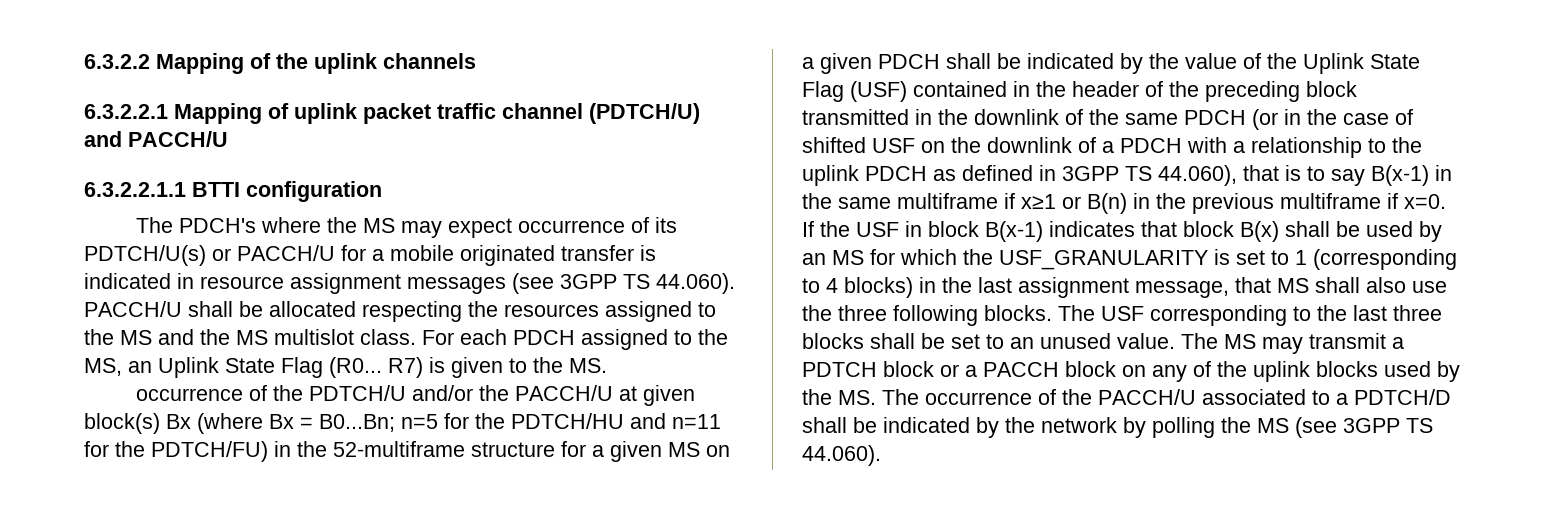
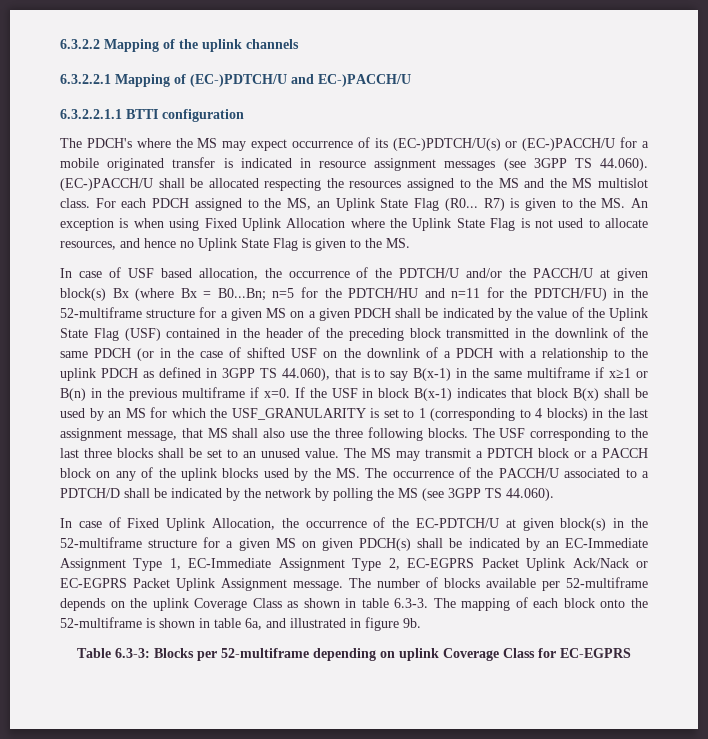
- 6.3.2.2.1 Mapping of uplink packet traffic channel (PDTCH/U) and PACCH/U
+ 6.3.2.2.1 Mapping of (EC-)PDTCH/U and EC-)PACCH/U
- The PDCH's where the MS may expect occurrence of its PDTCH/U(s) or PACCH/U for a mobile originated transfer is indicated in resource assignment messages (see 3GPP TS 44.060). PACCH/U shall be allocated respecting the resources assigned to the MS and the MS multislot class.
+ The PDCH's where the MS may expect occurrence of its (EC-)PDTCH/U(s) or (EC-)PACCH/U for a mobile originated transfer is indicated in resource assignment messages (see 3GPP TS 44.060). (EC-)PACCH/U shall be allocated respecting the resources assigned to the MS and the MS multislot class.
- R7) is given to the MS.
- occurrence of the PDTCH/U and/or the PACCH/U at given block(s) Bx (where Bx = B0...Bn;
+ R7) is given to the MS. An exception is when using Fixed Uplink Allocation where the Uplink State Flag is not used to allocate resources, and hence no Uplink State Flag is given to the MS.
+ In case of USF based allocation, the occurrence of the PDTCH/U and/or the PACCH/U at given block(s) Bx (where Bx = B0...Bn;
+ In case of Fixed Uplink Allocation, the occurrence of the EC-PDTCH/U at given block(s) in the 52-multiframe structure for a given MS on given PDCH(s) shall be indicated by an EC-Immediate Assignment Type 1, EC-Immediate Assignment Type 2, EC-EGPRS Packet Uplink Ack/Nack or EC-EGPRS Packet Uplink Assignment message. The number of blocks available per 52-multiframe depends on the uplink Coverage Class as shown in table 6.3-3. The mapping of each block onto the 52-multiframe is shown in table 6a, and illustrated in figure 9b.
+ Table 6.3-3: Blocks per 52-multiframe depending on uplink Coverage Class for EC-EGPRS

